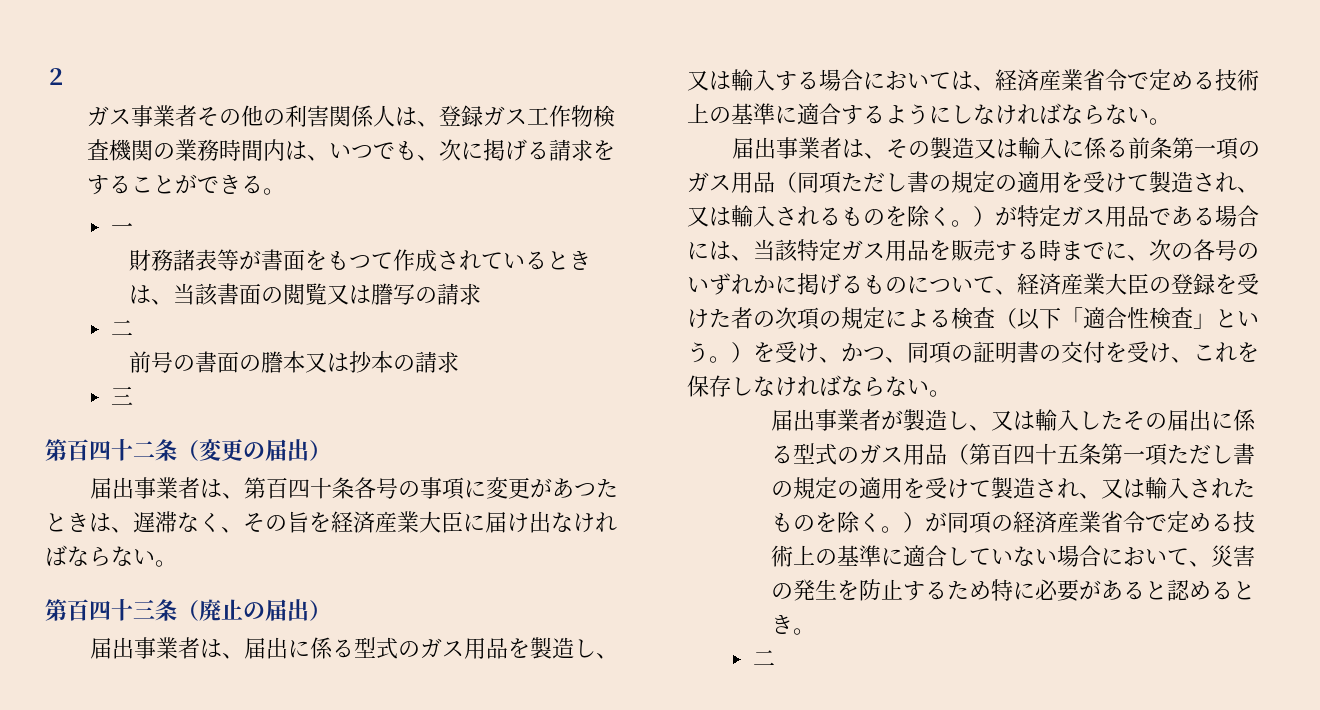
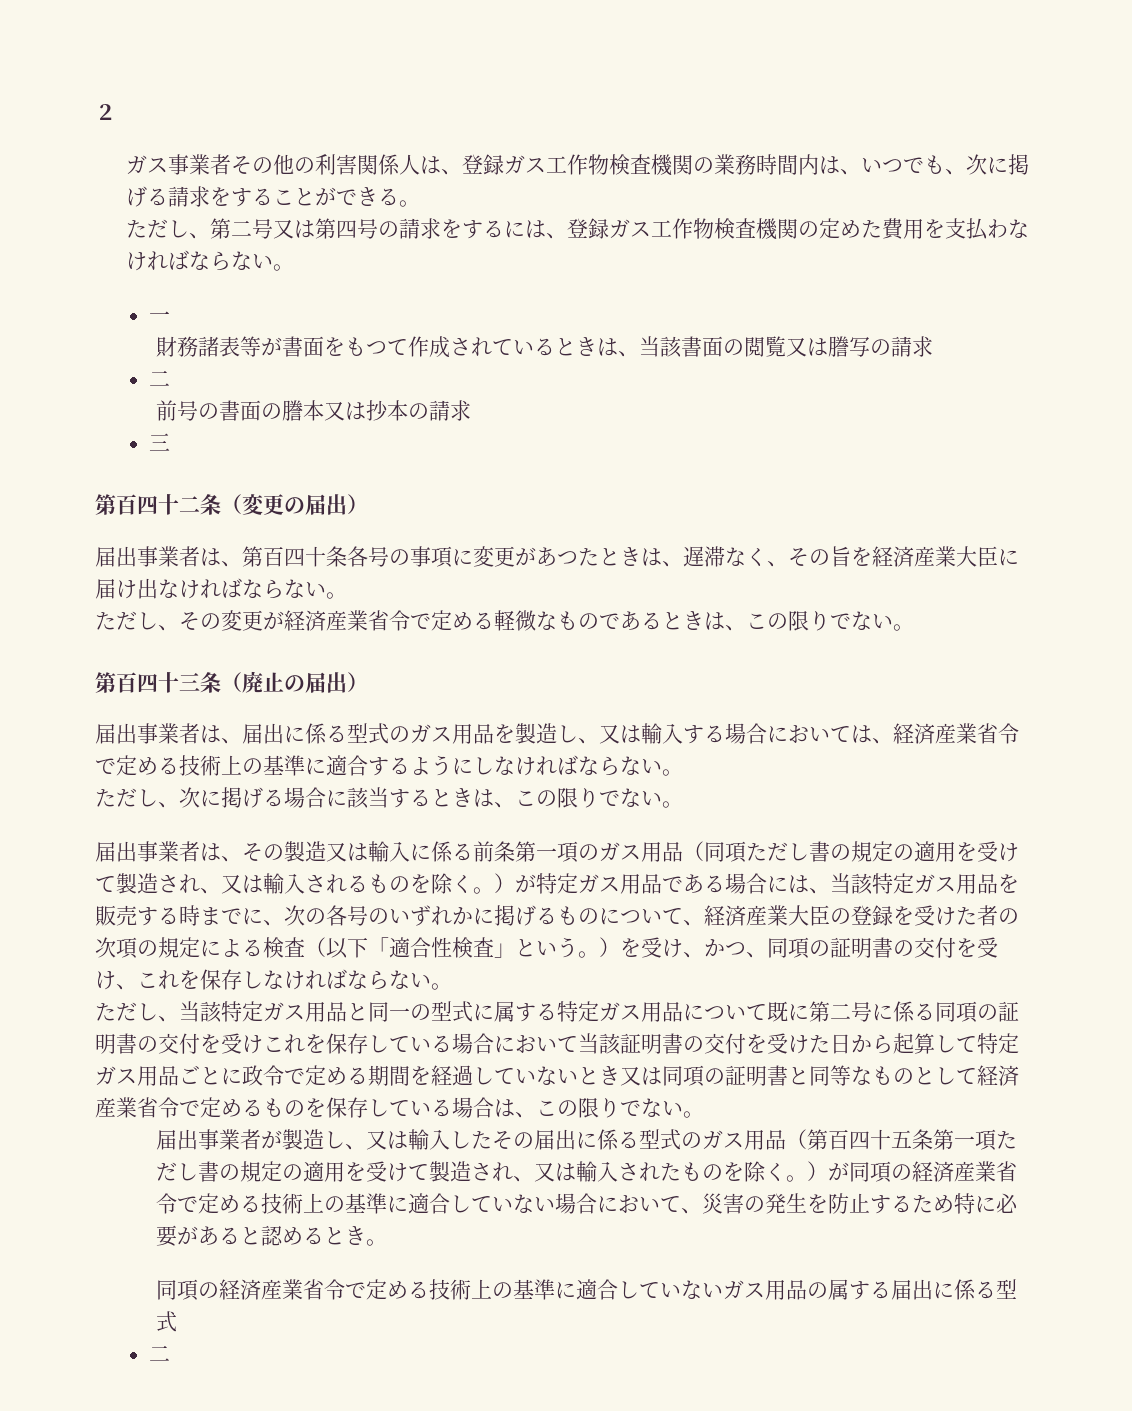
+ ただし、第二号又は第四号の請求をするには、登録ガス工作物検査機関の定めた費用を支払わなければならない。
+ ただし、その変更が経済産業省令で定める軽微なものであるときは、この限りでない。
+ ただし、次に掲げる場合に該当するときは、この限りでない。
+ ただし、当該特定ガス用品と同一の型式に属する特定ガス用品について既に第二号に係る同項の証明書の交付を受けこれを保存している場合において当該証明書の交付を受けた日から起算して特定ガス用品ごとに政令で定める期間を経過していないとき又は同項の証明書と同等なものとして経済産業省令で定めるものを保存している場合は、この限りでない。
+ 同項の経済産業省令で定める技術上の基準に適合していないガス用品の属する届出に係る型式

